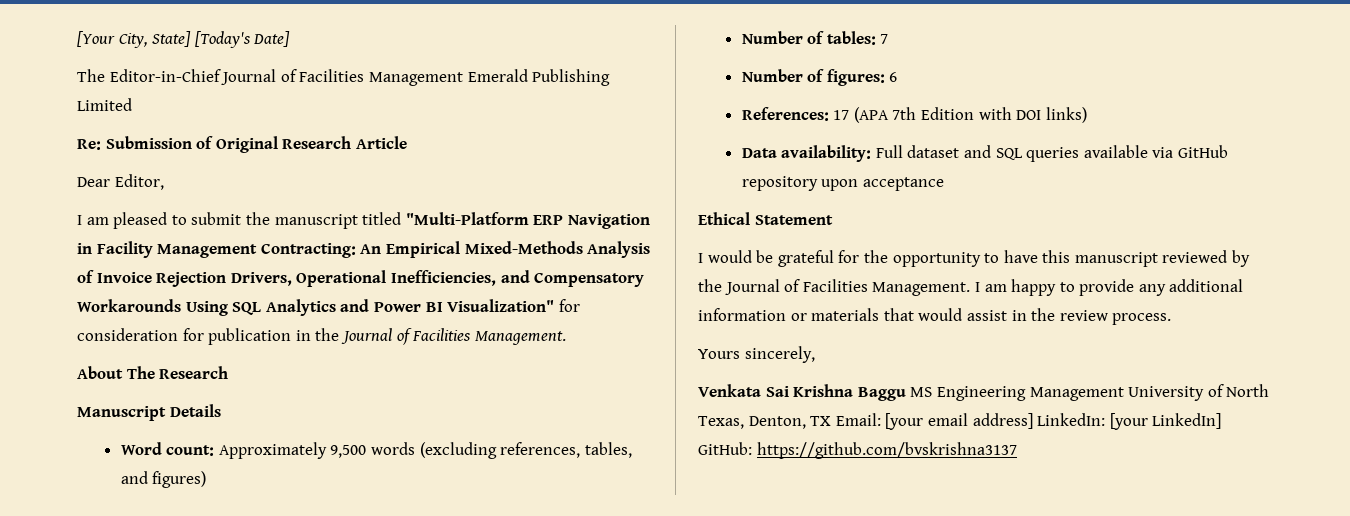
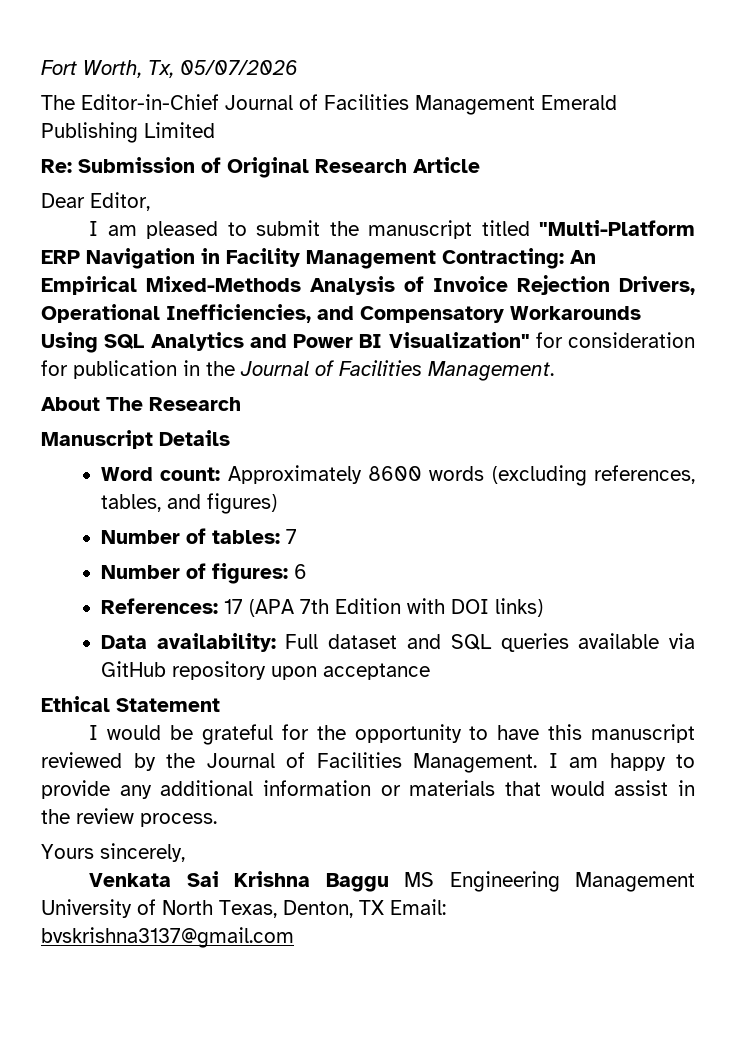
- [Your City, State] [Today's Date]
+ Fort Worth, Tx, 05/07/2026
- Word count: Approximately 9,500 words (excluding references, tables, and figures)
+ Word count: Approximately 8600 words (excluding references, tables, and figures)
- Venkata Sai Krishna Baggu MS Engineering Management University of North Texas, Denton, TX Email: [your email address] LinkedIn: [your LinkedIn] GitHub: https://github.com/bvskrishna3137
+ Venkata Sai Krishna Baggu MS Engineering Management University of North Texas, Denton, TX Email: bvskrishna3137@gmail.com

